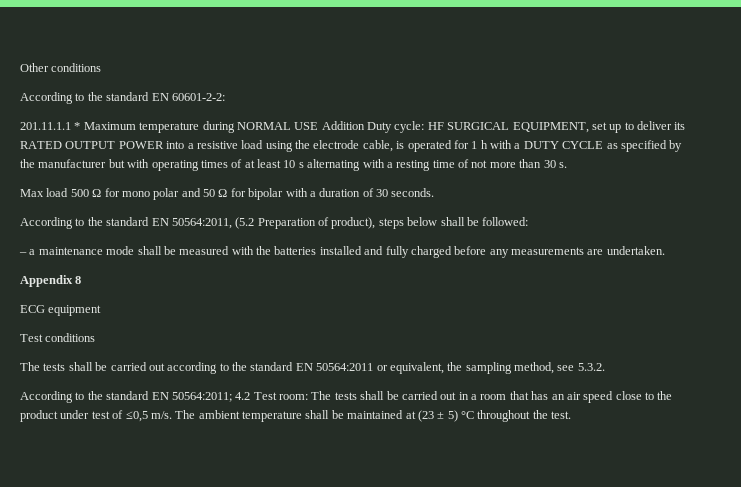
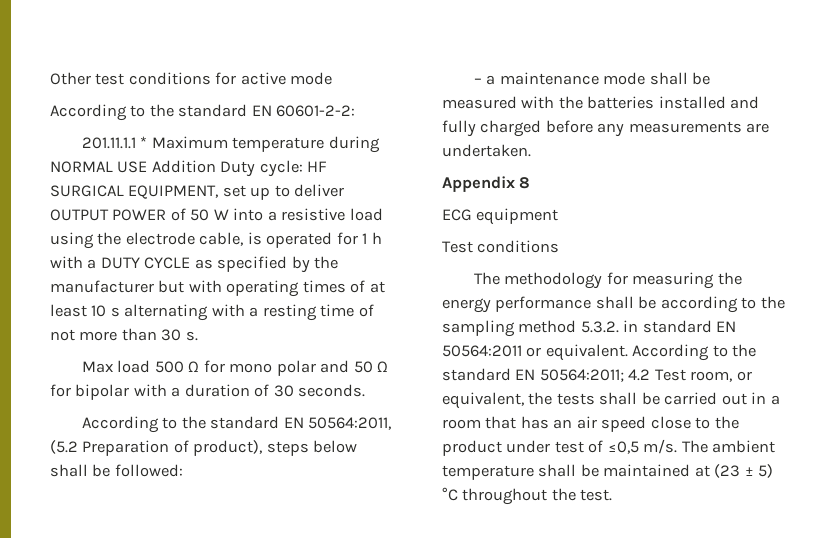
- Other conditions
+ Other test conditions for active mode
- 201.11.1.1 * Maximum temperature during NORMAL USE Addition Duty cycle: HF SURGICAL EQUIPMENT, set up to deliver its RATED OUTPUT POWER into a resistive load using the electrode cable, is operated for 1 h with a DUTY CYCLE as specified by the manufacturer but with operating times of at least 10 s alternating with a resting time of not more than 30 s.
+ 201.11.1.1 * Maximum temperature during NORMAL USE Addition Duty cycle: HF SURGICAL EQUIPMENT, set up to deliver OUTPUT POWER of 50 W into a resistive load using the electrode cable, is operated for 1 h with a DUTY CYCLE as specified by the manufacturer but with operating times of at least 10 s alternating with a resting time of not more than 30 s.
- The tests shall be carried out according to the standard EN 50564:2011 or equivalent, the sampling method, see 5.3.2.
- According to the standard EN 50564:2011; 4.2 Test room: The tests shall be carried out in a room that has an air speed close to the product under test of ≤0,5 m/s.
+ The methodology for measuring the energy performance shall be according to the sampling method 5.3.2. in standard EN 50564:2011 or equivalent. According to the standard EN 50564:2011; 4.2 Test room, or equivalent, the tests shall be carried out in a room that has an air speed close to the product under test of ≤0,5 m/s.

